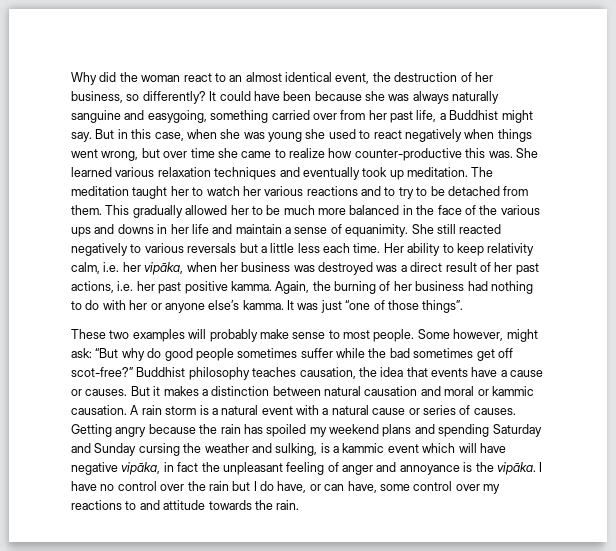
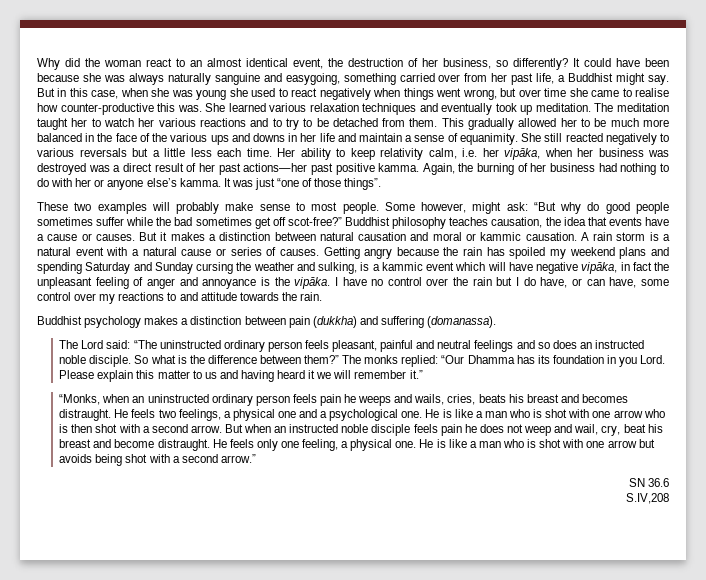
- But in this case, when she was young she used to react negatively when things went wrong, but over time she came to realize how counter-productive this was.
+ But in this case, when she was young she used to react negatively when things went wrong, but over time she came to realise how counter-productive this was.
- Her ability to keep relativity calm, i.e. her vipāka, when her business was destroyed was a direct result of her past actions, i.e. her past positive kamma.
+ Her ability to keep relativity calm, i.e. her vipāka, when her business was destroyed was a direct result of her past actions—her past positive kamma.
+ Buddhist psychology makes a distinction between pain (dukkha) and suffering (domanassa).
+ The Lord said: “The uninstructed ordinary person feels pleasant, painful and neutral feelings and so does an instructed noble disciple. So what is the difference between them?” The monks replied: “Our Dhamma has its foundation in you Lord. Please explain this matter to us and having heard it we will remember it.”
+ “Monks, when an uninstructed ordinary person feels pain he weeps and wails, cries, beats his breast and becomes distraught. He feels two feelings, a physical one and a psychological one. He is like a man who is shot with one arrow who is then shot with a second arrow. But when an instructed noble disciple feels pain he does not weep and wail, cry, beat his breast and become distraught. He feels only one feeling, a physical one. He is like a man who is shot with one arrow but avoids being shot with a second arrow.”
+ SN 36.6
+ S.IV,208

